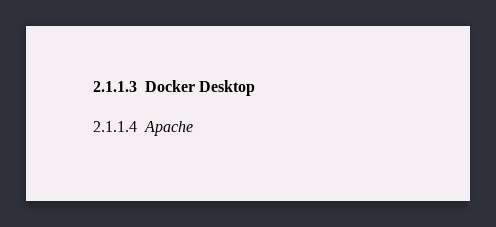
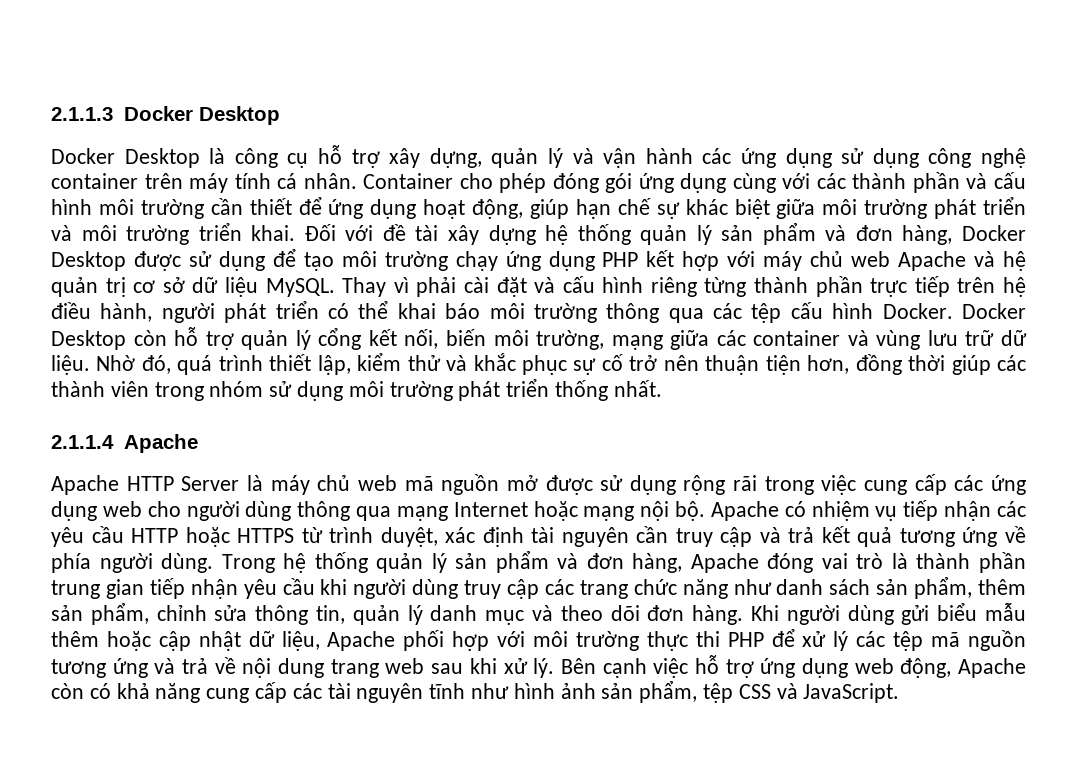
+ Docker Desktop là công cụ hỗ trợ xây dựng, quản lý và vận hành các ứng dụng sử dụng công nghệ container trên máy tính cá nhân. Container cho phép đóng gói ứng dụng cùng với các thành phần và cấu hình môi trường cần thiết để ứng dụng hoạt động, giúp hạn chế sự khác biệt giữa môi trường phát triển và môi trường triển khai. Đối với đề tài xây dựng hệ thống quản lý sản phẩm và đơn hàng, Docker Desktop được sử dụng để tạo môi trường chạy ứng dụng PHP kết hợp với máy chủ web Apache và hệ quản trị cơ sở dữ liệu MySQL. Thay vì phải cài đặt và cấu hình riêng từng thành phần trực tiếp trên hệ điều hành, người phát triển có thể khai báo môi trường thông qua các tệp cấu hình Docker. Docker Desktop còn hỗ trợ quản lý cổng kết nối, biến môi trường, mạng giữa các container và vùng lưu trữ dữ liệu. Nhờ đó, quá trình thiết lập, kiểm thử và khắc phục sự cố trở nên thuận tiện hơn, đồng thời giúp các thành viên trong nhóm sử dụng môi trường phát triển thống nhất.
  2.1.1.4 Apache
+ Apache HTTP Server là máy chủ web mã nguồn mở được sử dụng rộng rãi trong việc cung cấp các ứng dụng web cho người dùng thông qua mạng Internet hoặc mạng nội bộ. Apache có nhiệm vụ tiếp nhận các yêu cầu HTTP hoặc HTTPS từ trình duyệt, xác định tài nguyên cần truy cập và trả kết quả tương ứng về phía người dùng. Trong hệ thống quản lý sản phẩm và đơn hàng, Apache đóng vai trò là thành phần trung gian tiếp nhận yêu cầu khi người dùng truy cập các trang chức năng như danh sách sản phẩm, thêm sản phẩm, chỉnh sửa thông tin, quản lý danh mục và theo dõi đơn hàng. Khi người dùng gửi biểu mẫu thêm hoặc cập nhật dữ liệu, Apache phối hợp với môi trường thực thi PHP để xử lý các tệp mã nguồn tương ứng và trả về nội dung trang web sau khi xử lý. Bên cạnh việc hỗ trợ ứng dụng web động, Apache còn có khả năng cung cấp các tài nguyên tĩnh như hình ảnh sản phẩm, tệp CSS và JavaScript.

